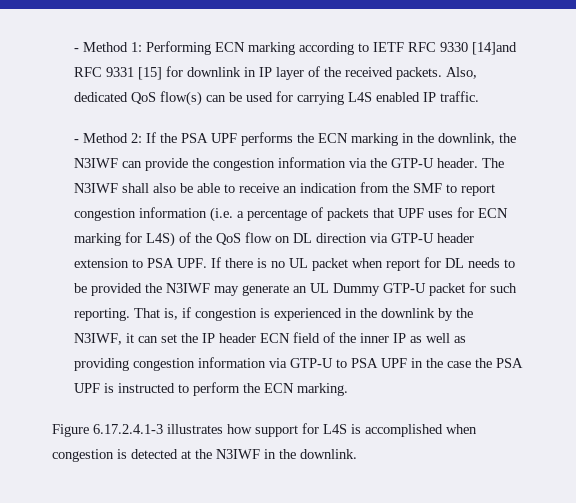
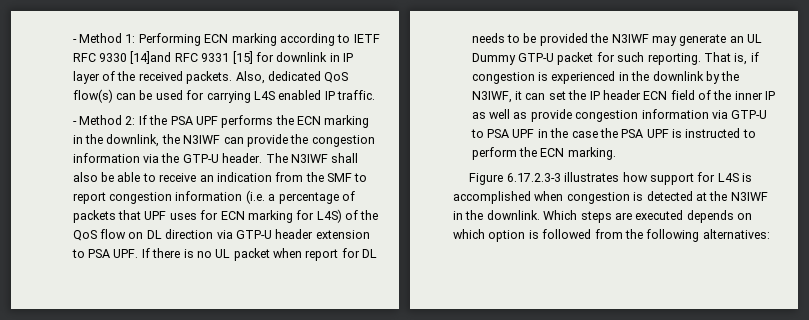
- That is, if congestion is experienced in the downlink by the N3IWF, it can set the IP header ECN field of the inner IP as well as providing congestion information via GTP-U to PSA UPF in the case the PSA UPF is instructed to perform the ECN marking.
+ That is, if congestion is experienced in the downlink by the N3IWF, it can set the IP header ECN field of the inner IP as well as provide congestion information via GTP-U to PSA UPF in the case the PSA UPF is instructed to perform the ECN marking.
- Figure 6.17.2.4.1-3 illustrates how support for L4S is accomplished when congestion is detected at the N3IWF in the downlink.
+ Figure 6.17.2.3-3 illustrates how support for L4S is accomplished when congestion is detected at the N3IWF in the downlink.
+ Which steps are executed depends on which option is followed from the following alternatives:

